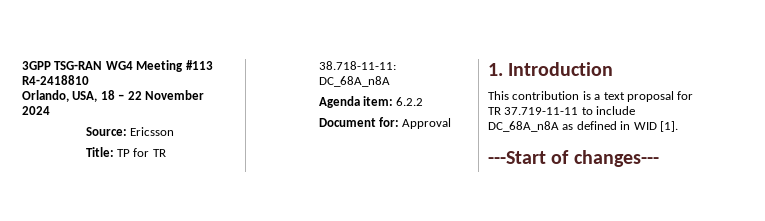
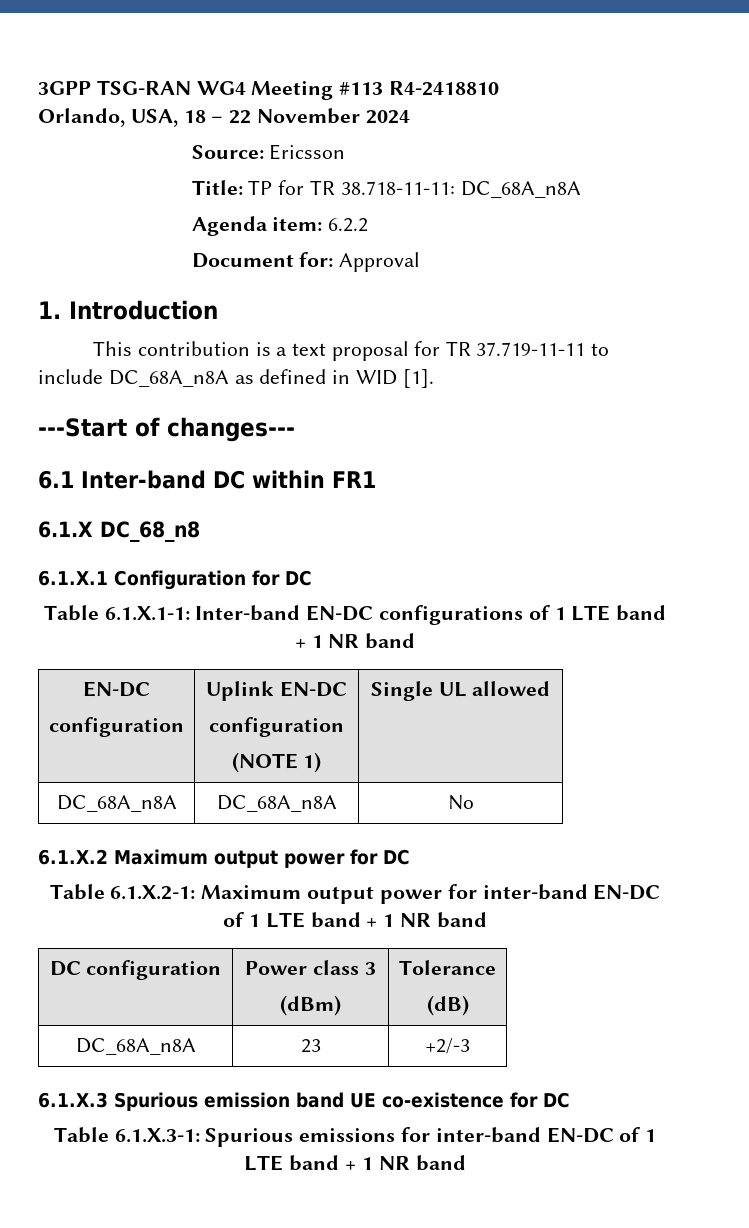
+ 6.1 Inter-band DC within FR1
+ 6.1.X DC_68_n8
+ 6.1.X.1 Configuration for DC
+ Table 6.1.X.1-1: Inter-band EN-DC configurations of 1 LTE band + 1 NR band
+ EN-DC
+ configuration | Uplink EN-DC
+ configuration
+ (NOTE 1) | Single UL allowed
+ DC_68A_n8A | DC_68A_n8A | No
+ 6.1.X.2 Maximum output power for DC
+ Table 6.1.X.2-1: Maximum output power for inter-band EN-DC of 1 LTE band + 1 NR band
+ DC configuration | Power class 3
+ (dBm) | Tolerance
+ (dB)
+ DC_68A_n8A | 23 | +2/-3
+ 6.1.X.3 Spurious emission band UE co-existence for DC
+ Table 6.1.X.3-1: Spurious emissions for inter-band EN-DC of 1 LTE band + 1 NR band

